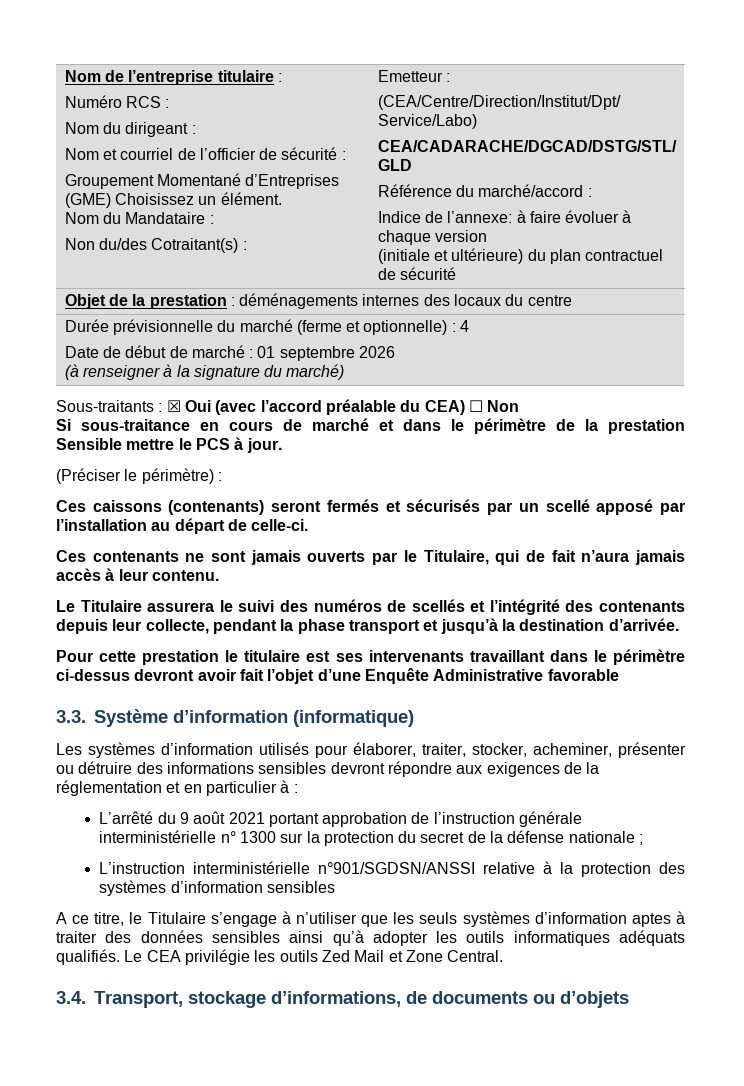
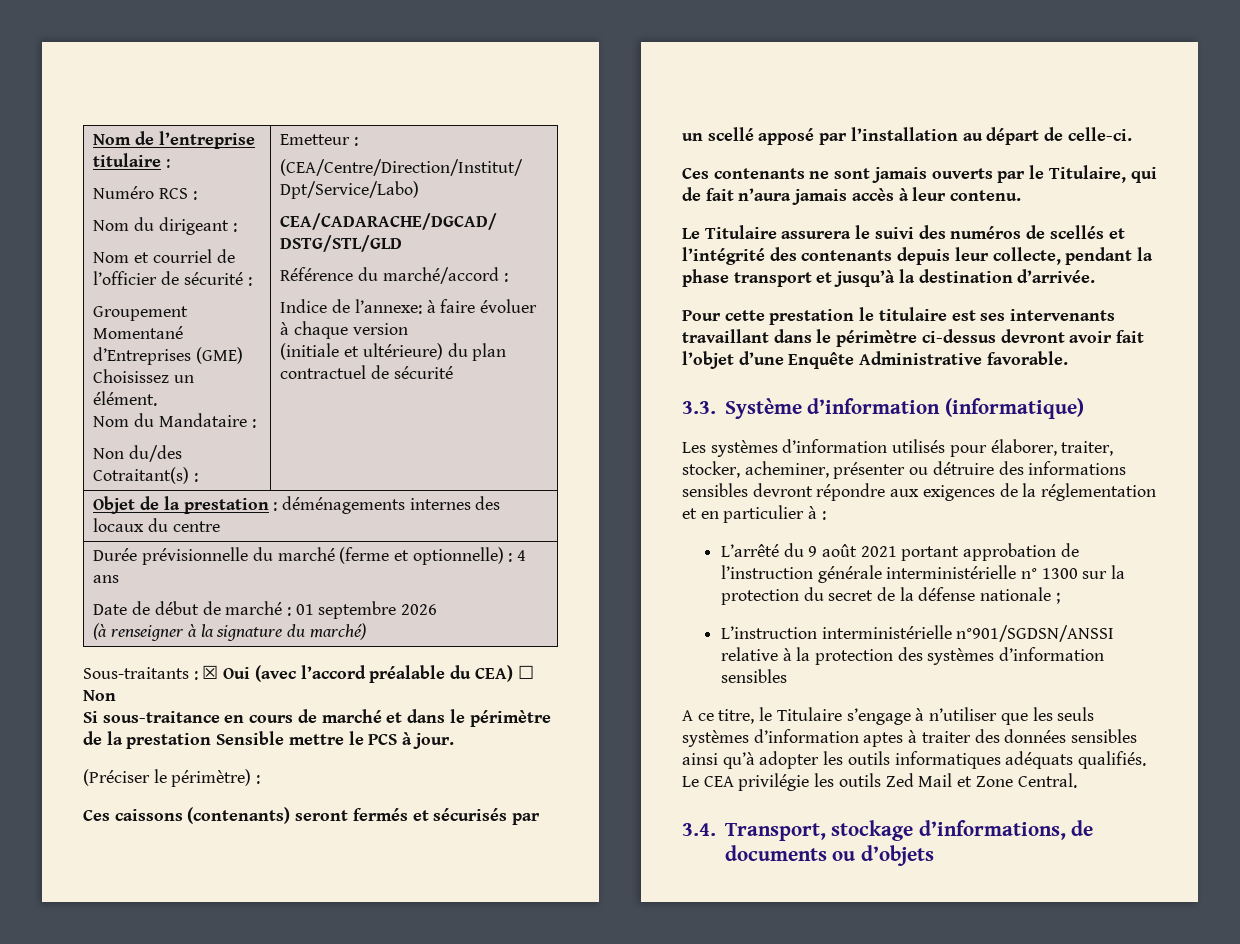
- Durée prévisionnelle du marché (ferme et optionnelle) : 4
+ Durée prévisionnelle du marché (ferme et optionnelle) : 4 ans
- Pour cette prestation le titulaire est ses intervenants travaillant dans le périmètre ci-dessus devront avoir fait l’objet d’une Enquête Administrative favorable
+ Pour cette prestation le titulaire est ses intervenants travaillant dans le périmètre ci-dessus devront avoir fait l’objet d’une Enquête Administrative favorable.

